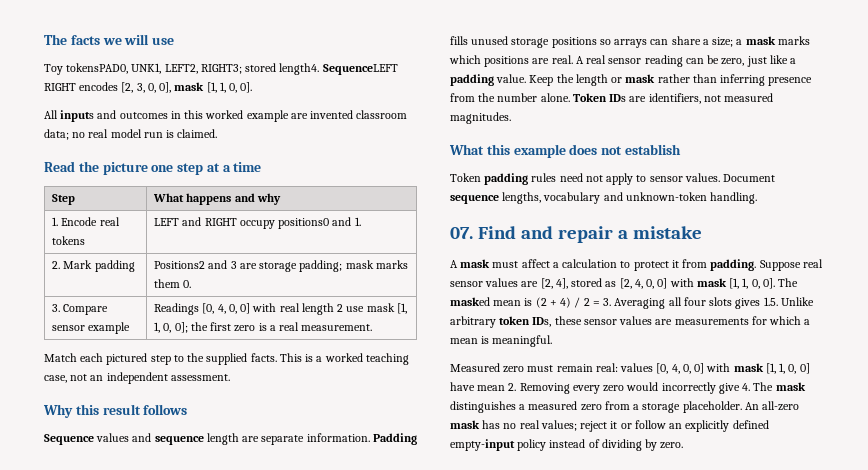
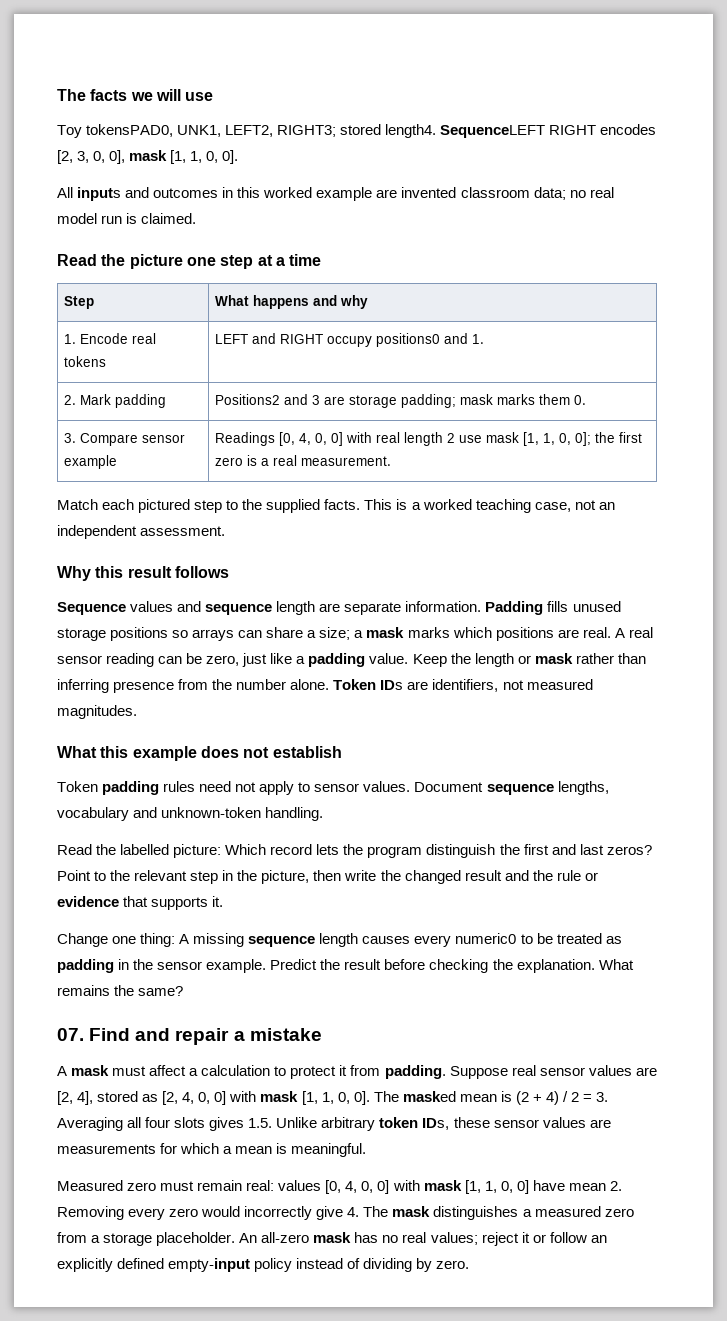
+ Read the labelled picture: Which record lets the program distinguish the first and last zeros? Point to the relevant step in the picture, then write the changed result and the rule or evidence that supports it.
+ Change one thing: A missing sequence length causes every numeric0 to be treated as padding in the sensor example. Predict the result before checking the explanation. What remains the same?

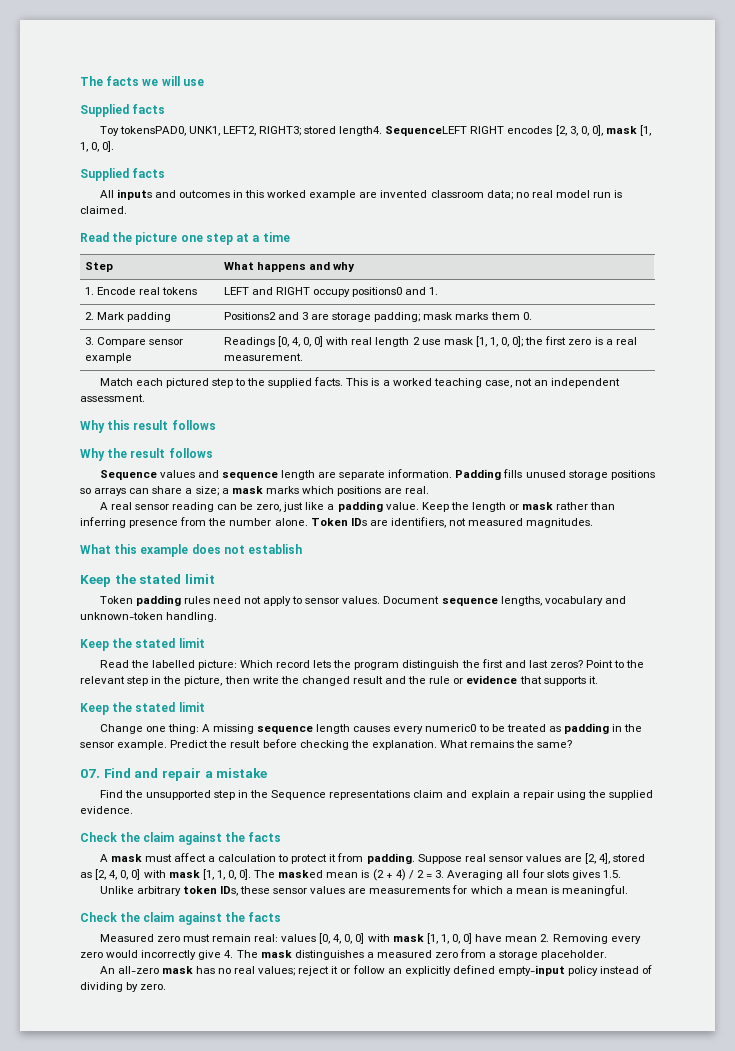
  The facts we will use
+ Supplied facts
  SequenceLEFT RIGHT encodes [2, 3, 0, 0], mask [1, 1, 0, 0].
+ Supplied facts
+ Why the result follows
- Padding fills unused storage positions so arrays can share a size; a mask marks which positions are real. A real sensor reading can be zero, just like a padding value.
+ Padding fills unused storage positions so arrays can share a size; a mask marks which positions are real.
+ A real sensor reading can be zero, just like a padding value.
  What this example does not establish
+ Keep the stated limit
  Document sequence lengths, vocabulary and unknown-token handling.
+ Keep the stated limit
  Point to the relevant step in the picture, then write the changed result and the rule or evidence that supports it.
+ Keep the stated limit
+ Find the unsupported step in the Sequence representations claim and explain a repair using the supplied evidence.
+ Check the claim against the facts
- The masked mean is (2 + 4) / 2 = 3. Averaging all four slots gives 1.5. Unlike arbitrary token IDs, these sensor values are measurements for which a mean is meaningful.
+ The masked mean is (2 + 4) / 2 = 3. Averaging all four slots gives 1.5.
+ Unlike arbitrary token IDs, these sensor values are measurements for which a mean is meaningful.
+ Check the claim against the facts
- Measured zero must remain real: values [0, 4, 0, 0] with mask [1, 1, 0, 0] have mean 2. Removing every zero would incorrectly give 4. The mask distinguishes a measured zero from a storage placeholder. An all-zero mask has no real values; reject it or follow an explicitly defined empty-input policy instead of dividing by zero.
+ Measured zero must remain real: values [0, 4, 0, 0] with mask [1, 1, 0, 0] have mean 2. Removing every zero would incorrectly give 4. The mask distinguishes a measured zero from a storage placeholder.
+ An all-zero mask has no real values; reject it or follow an explicitly defined empty-input policy instead of dividing by zero.

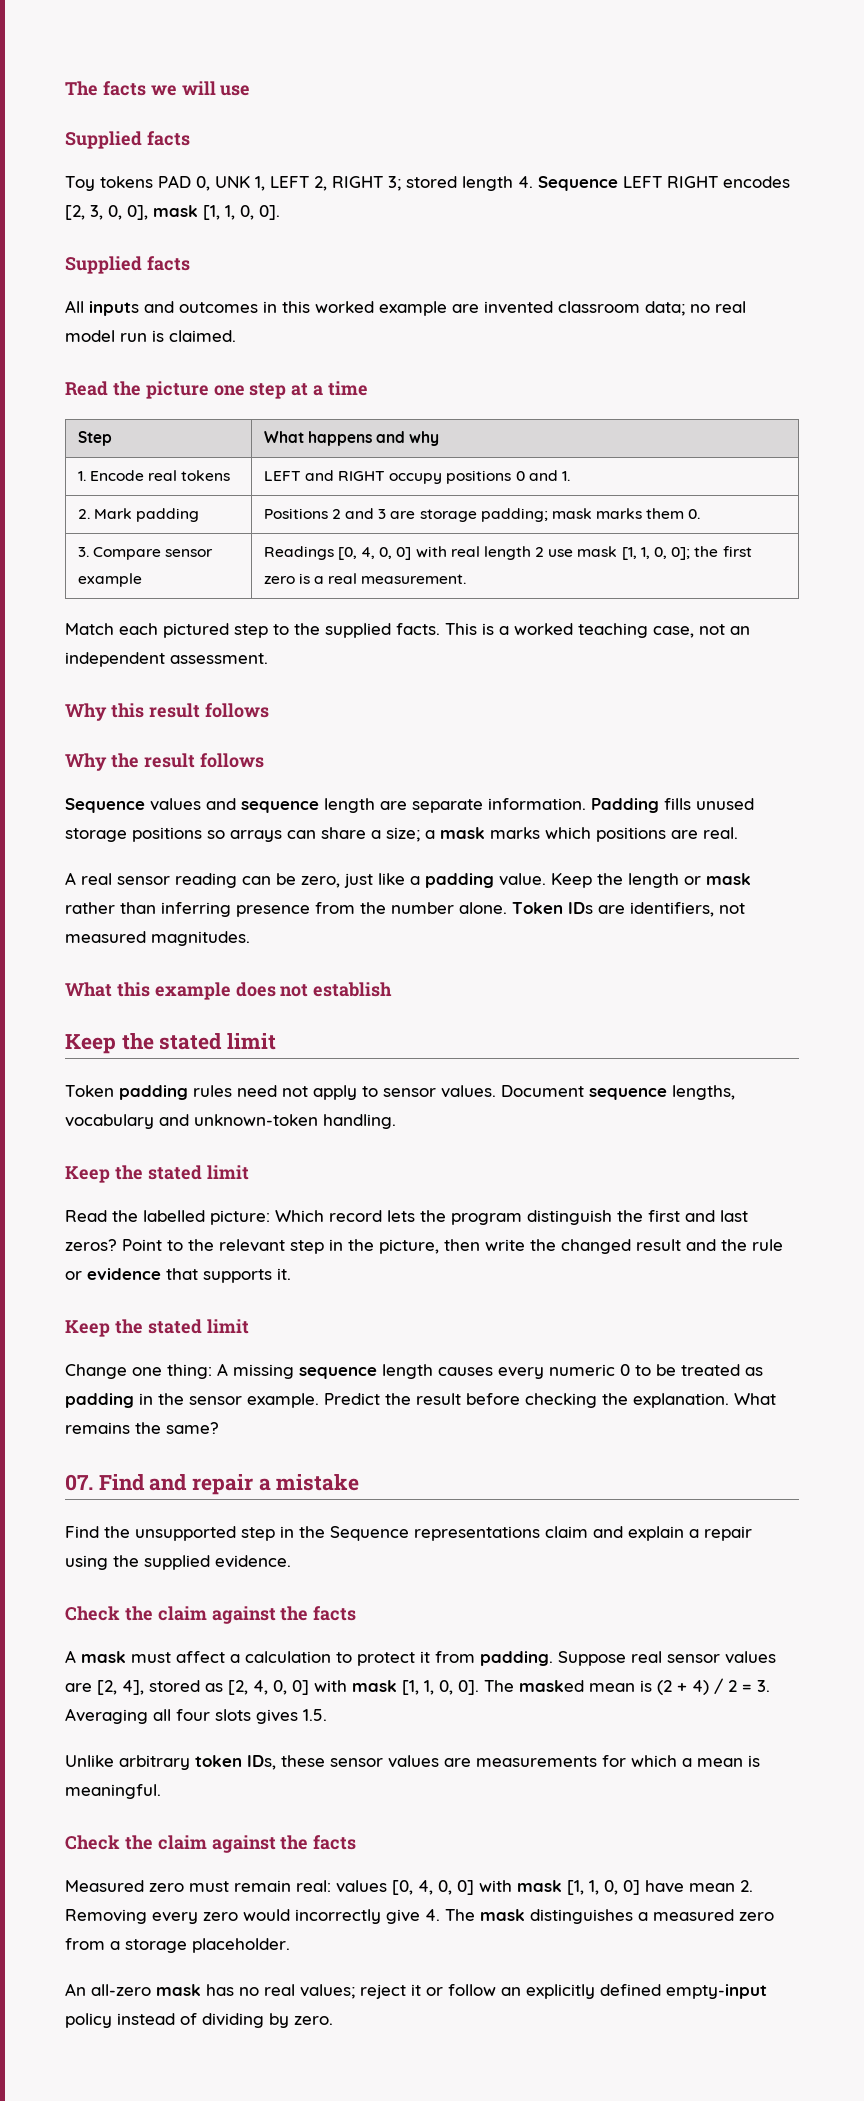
- Toy tokensPAD0, UNK1, LEFT2, RIGHT3; stored length4. SequenceLEFT RIGHT encodes [2, 3, 0, 0], mask [1, 1, 0, 0].
+ Toy tokens PAD 0, UNK 1, LEFT 2, RIGHT 3; stored length 4. Sequence LEFT RIGHT encodes [2, 3, 0, 0], mask [1, 1, 0, 0].
- 1. Encode real tokens | LEFT and RIGHT occupy positions0 and 1.
+ 1. Encode real tokens | LEFT and RIGHT occupy positions 0 and 1.
- 2. Mark padding | Positions2 and 3 are storage padding; mask marks them 0.
+ 2. Mark padding | Positions 2 and 3 are storage padding; mask marks them 0.
- Change one thing: A missing sequence length causes every numeric0 to be treated as padding in the sensor example.
+ Change one thing: A missing sequence length causes every numeric 0 to be treated as padding in the sensor example.

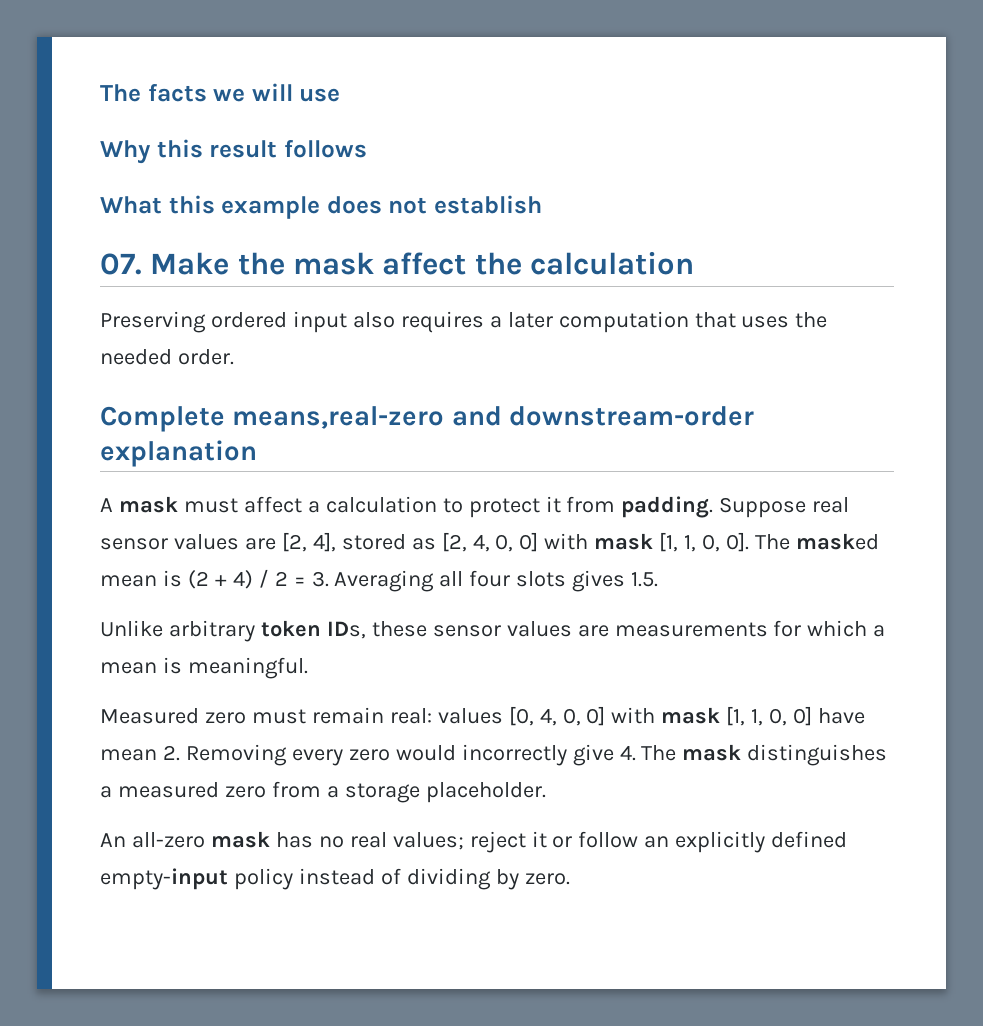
  The facts we will use
- Supplied facts
- Toy tokens PAD 0, UNK 1, LEFT 2, RIGHT 3; stored length 4. Sequence LEFT RIGHT encodes [2, 3, 0, 0], mask [1, 1, 0, 0].
- Supplied facts
- All inputs and outcomes in this worked example are invented classroom data; no real model run is claimed.
- Read the picture one step at a time
- Step | What happens and why
- 1. Encode real tokens | LEFT and RIGHT occupy positions 0 and 1.
- 2. Mark padding | Positions 2 and 3 are storage padding; mask marks them 0.
- 3. Compare sensor example | Readings [0, 4, 0, 0] with real length 2 use mask [1, 1, 0, 0]; the first zero is a real measurement.
- Match each pictured step to the supplied facts. This is a worked teaching case, not an independent assessment.
  Why this result follows
- Why the result follows
- Sequence values and sequence length are separate information. Padding fills unused storage positions so arrays can share a size; a mask marks which positions are real.
- A real sensor reading can be zero, just like a padding value. Keep the length or mask rather than inferring presence from the number alone. Token IDs are identifiers, not measured magnitudes.
  What this example does not establish
- Keep the stated limit
- Token padding rules need not apply to sensor values. Document sequence lengths, vocabulary and unknown-token handling.
- Keep the stated limit
- Read the labelled picture: Which record lets the program distinguish the first and last zeros? Point to the relevant step in the picture, then write the changed result and the rule or evidence that supports it.
- Keep the stated limit
- Change one thing: A missing sequence length causes every numeric 0 to be treated as padding in the sensor example. Predict the result before checking the explanation. What remains the same?
- 07. Find and repair a mistake
- Find the unsupported step in the Sequence representations claim and explain a repair using the supplied evidence.
- Check the claim against the facts
+ 07. Make the mask affect the calculation
+ Preserving ordered input also requires a later computation that uses the needed order.
+ Complete means,real-zero and downstream-order explanation
  Unlike arbitrary token IDs, these sensor values are measurements for which a mean is meaningful.
- Check the claim against the facts

